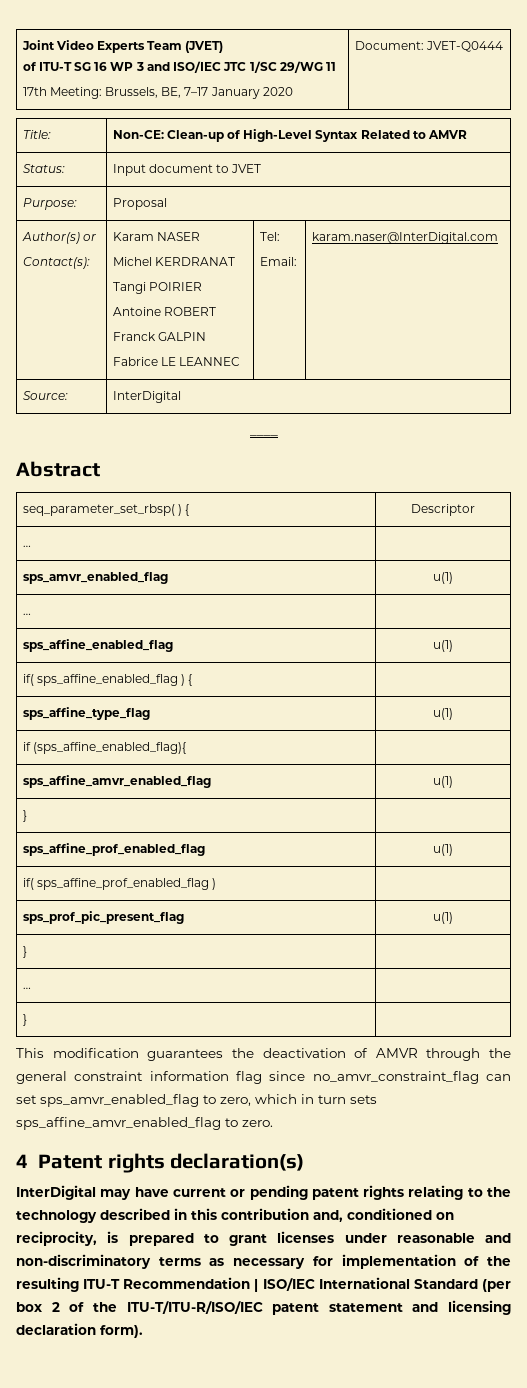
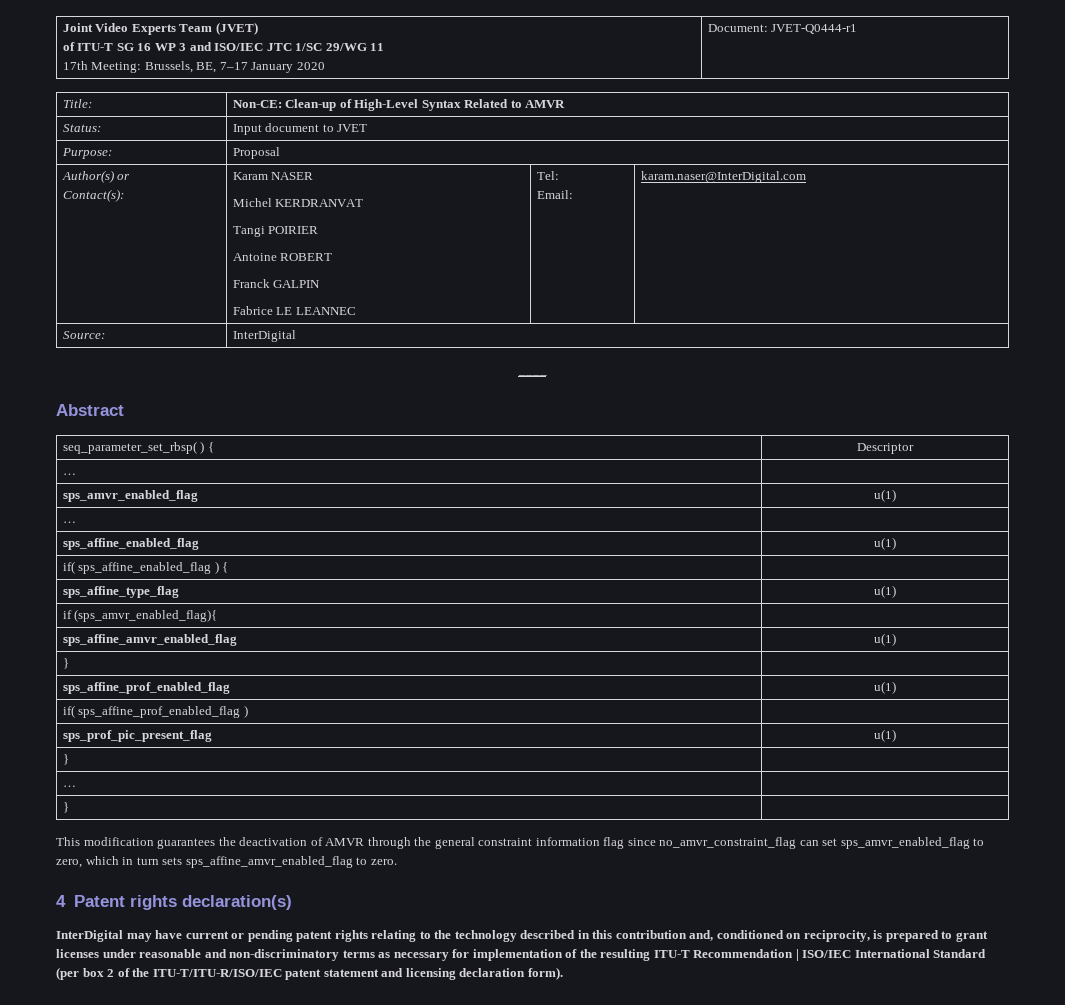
  Joint Video Experts Team (JVET)
  of ITU-T SG 16 WP 3 and ISO/IEC JTC 1/SC 29/WG 11
- 17th Meeting: Brussels, BE, 7–17 January 2020 | Document: JVET-Q0444
+ 17th Meeting: Brussels, BE, 7–17 January 2020 | Document: JVET-Q0444-r1
  Author(s) or
  Contact(s): | Karam NASER
- Michel KERDRANAT
+ Michel KERDRANVAT
- if (sps_affine_enabled_flag){ |
+ if (sps_amvr_enabled_flag){ |

